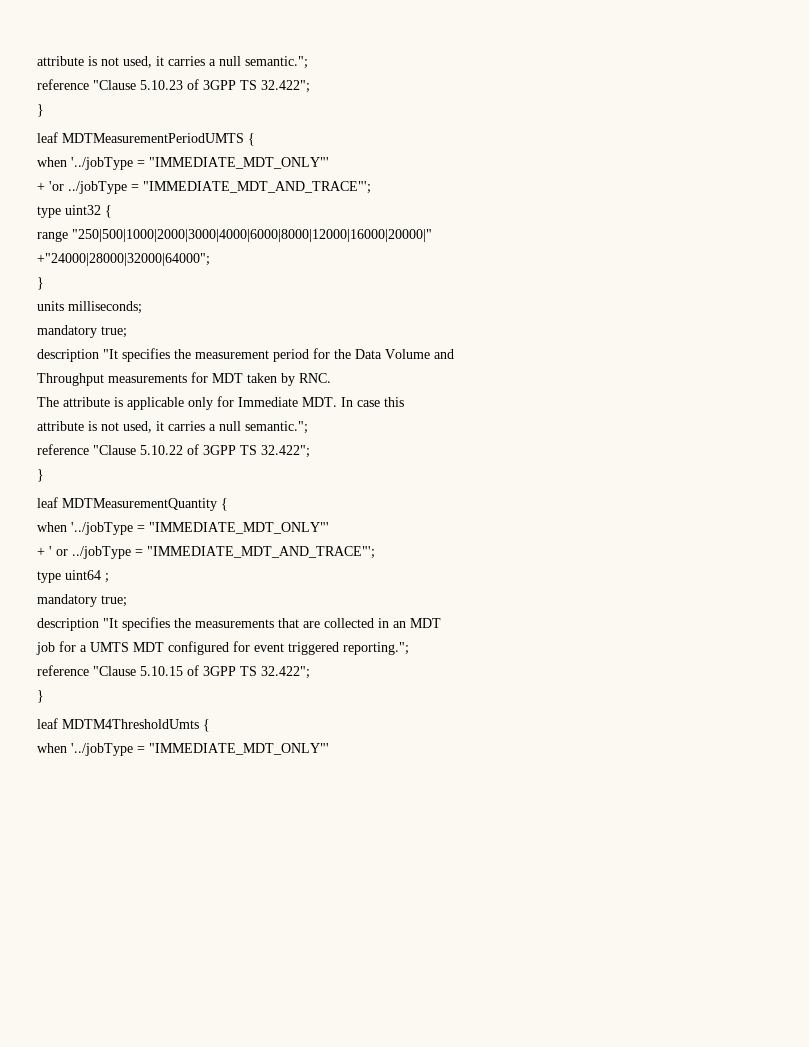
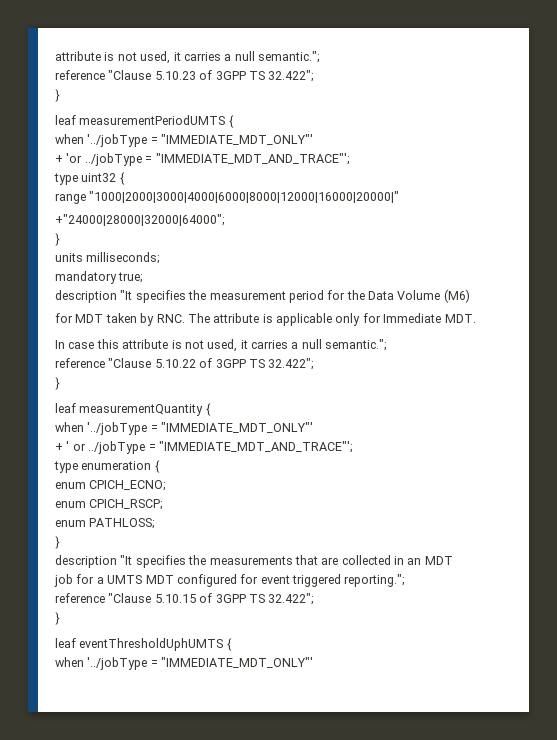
- leaf MDTMeasurementPeriodUMTS {
+ leaf measurementPeriodUMTS {
- range "250|500|1000|2000|3000|4000|6000|8000|12000|16000|20000|"
+ range "1000|2000|3000|4000|6000|8000|12000|16000|20000|"
- description "It specifies the measurement period for the Data Volume and
- Throughput measurements for MDT taken by RNC.
- The attribute is applicable only for Immediate MDT. In case this
- attribute is not used, it carries a null semantic.";
+ description "It specifies the measurement period for the Data Volume (M6)
+ for MDT taken by RNC. The attribute is applicable only for Immediate MDT.
+ In case this attribute is not used, it carries a null semantic.";
- leaf MDTMeasurementQuantity {
+ leaf measurementQuantity {
- type uint64 ;
- mandatory true;
+ type enumeration {
+ enum CPICH_ECNO;
+ enum CPICH_RSCP;
+ enum PATHLOSS;
+ }
- leaf MDTM4ThresholdUmts {
+ leaf eventThresholdUphUMTS {

